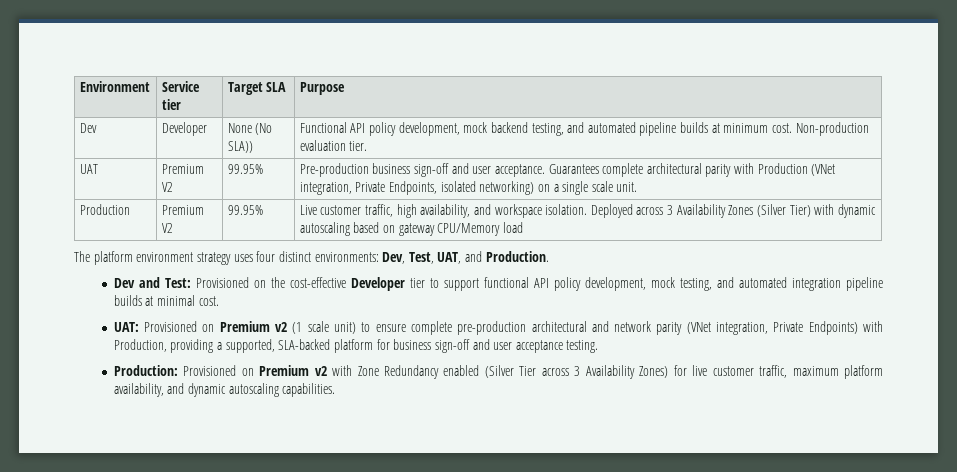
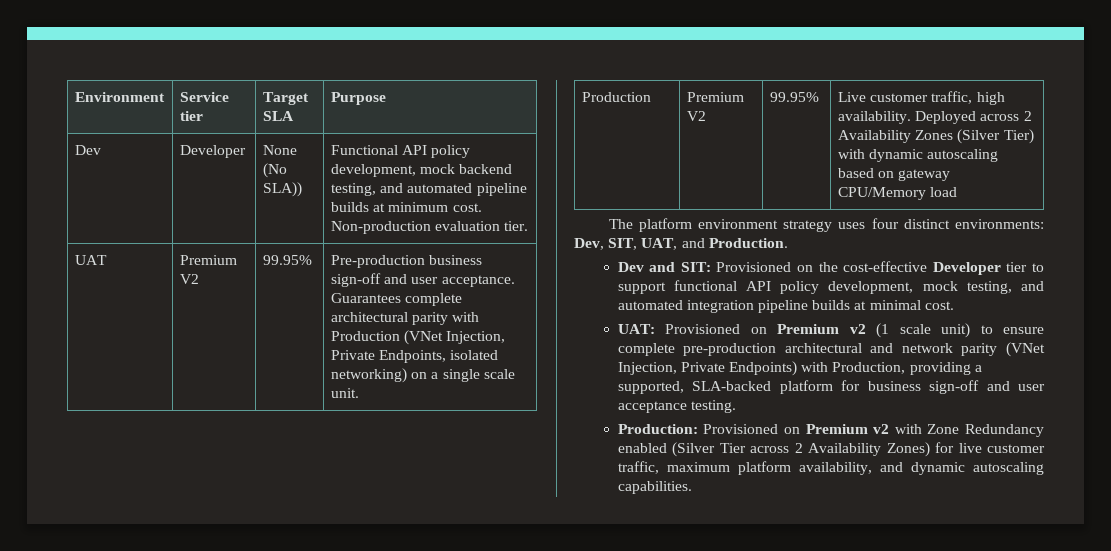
- UAT | Premium V2 | 99.95% | Pre-production business sign-off and user acceptance. Guarantees complete architectural parity with Production (VNet integration, Private Endpoints, isolated networking) on a single scale unit.
+ UAT | Premium V2 | 99.95% | Pre-production business sign-off and user acceptance. Guarantees complete architectural parity with Production (VNet Injection, Private Endpoints, isolated networking) on a single scale unit.
- Production | Premium V2 | 99.95% | Live customer traffic, high availability, and workspace isolation. Deployed across 3 Availability Zones (Silver Tier) with dynamic autoscaling based on gateway CPU/Memory load
+ Production | Premium V2 | 99.95% | Live customer traffic, high availability. Deployed across 2 Availability Zones (Silver Tier) with dynamic autoscaling based on gateway CPU/Memory load
- The platform environment strategy uses four distinct environments: Dev, Test, UAT, and Production.
+ The platform environment strategy uses four distinct environments: Dev, SIT, UAT, and Production.
- Dev and Test: Provisioned on the cost-effective Developer tier to support functional API policy development, mock testing, and automated integration pipeline builds at minimal cost.
+ Dev and SIT: Provisioned on the cost-effective Developer tier to support functional API policy development, mock testing, and automated integration pipeline builds at minimal cost.
- UAT: Provisioned on Premium v2 (1 scale unit) to ensure complete pre-production architectural and network parity (VNet integration, Private Endpoints) with Production, providing a supported, SLA-backed platform for business sign-off and user acceptance testing.
+ UAT: Provisioned on Premium v2 (1 scale unit) to ensure complete pre-production architectural and network parity (VNet Injection, Private Endpoints) with Production, providing a supported, SLA-backed platform for business sign-off and user acceptance testing.
- Production: Provisioned on Premium v2 with Zone Redundancy enabled (Silver Tier across 3 Availability Zones) for live customer traffic, maximum platform availability, and dynamic autoscaling capabilities.
+ Production: Provisioned on Premium v2 with Zone Redundancy enabled (Silver Tier across 2 Availability Zones) for live customer traffic, maximum platform availability, and dynamic autoscaling capabilities.

